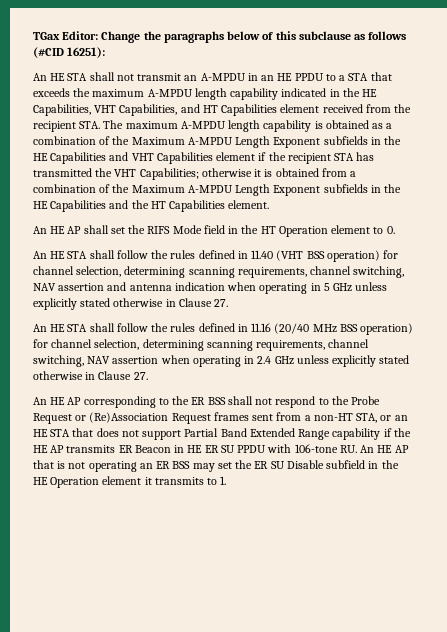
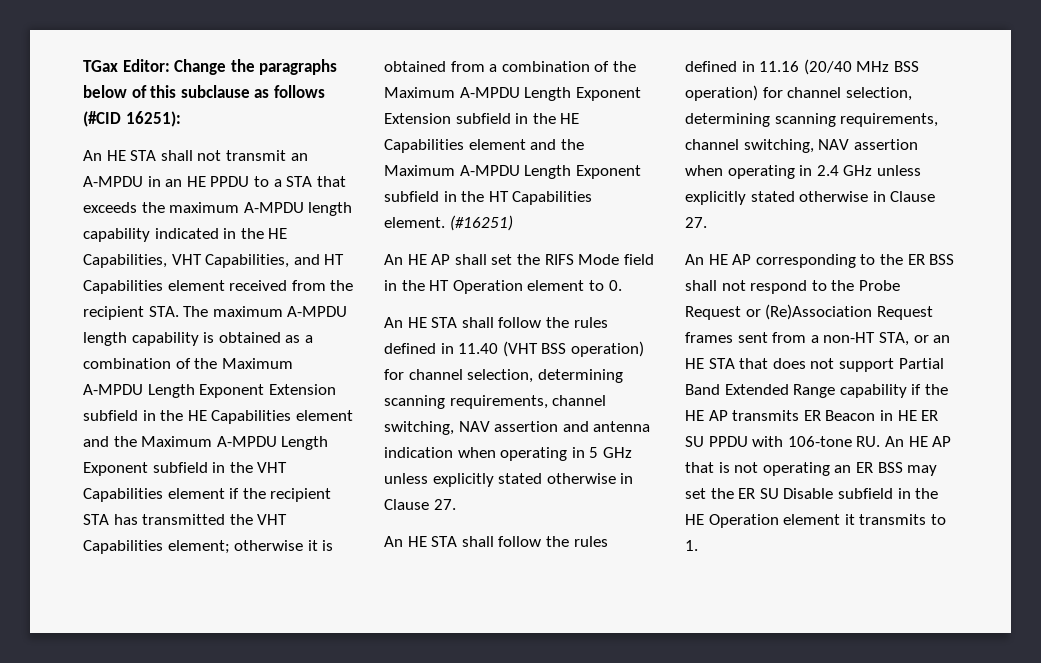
- An HE STA shall not transmit an A-MPDU in an HE PPDU to a STA that exceeds the maximum A-MPDU length capability indicated in the HE Capabilities, VHT Capabilities, and HT Capabilities element received from the recipient STA. The maximum A-MPDU length capability is obtained as a combination of the Maximum A-MPDU Length Exponent subfields in the HE Capabilities and VHT Capabilities element if the recipient STA has transmitted the VHT Capabilities;
+ An HE STA shall not transmit an A-MPDU in an HE PPDU to a STA that exceeds the maximum A-MPDU length capability indicated in the HE Capabilities, VHT Capabilities, and HT Capabilities element received from the recipient STA. The maximum A-MPDU length capability is obtained as a combination of the Maximum A-MPDU Length Exponent Extension subfield in the HE Capabilities element and the Maximum A-MPDU Length Exponent subfield in the VHT Capabilities element if the recipient STA has transmitted the VHT Capabilities element;
- otherwise it is obtained from a combination of the Maximum A-MPDU Length Exponent subfields in the HE Capabilities and the HT Capabilities element.
+ otherwise it is obtained from a combination of the Maximum A-MPDU Length Exponent Extension subfield in the HE Capabilities element and the Maximum A-MPDU Length Exponent subfield in the HT Capabilities element. (#16251)

